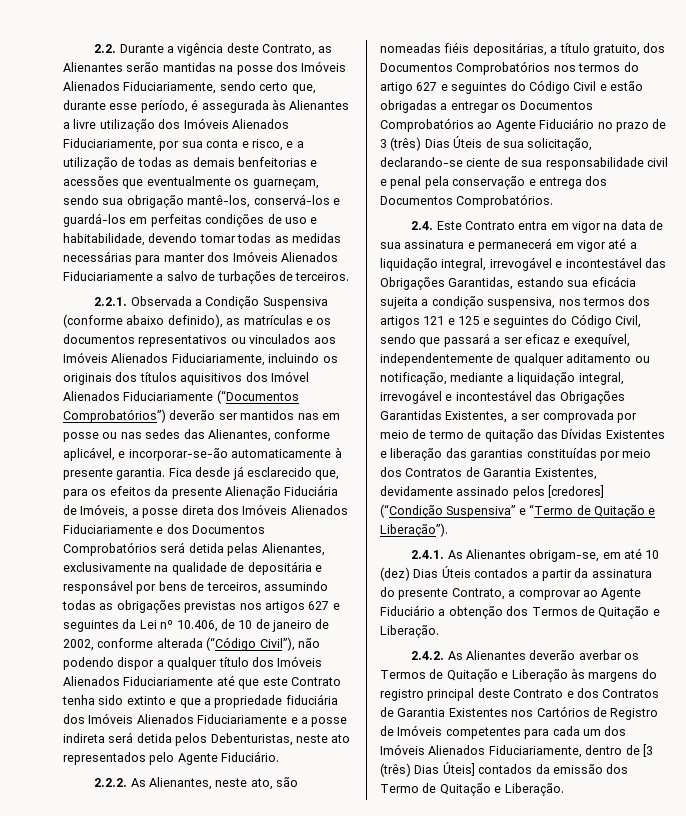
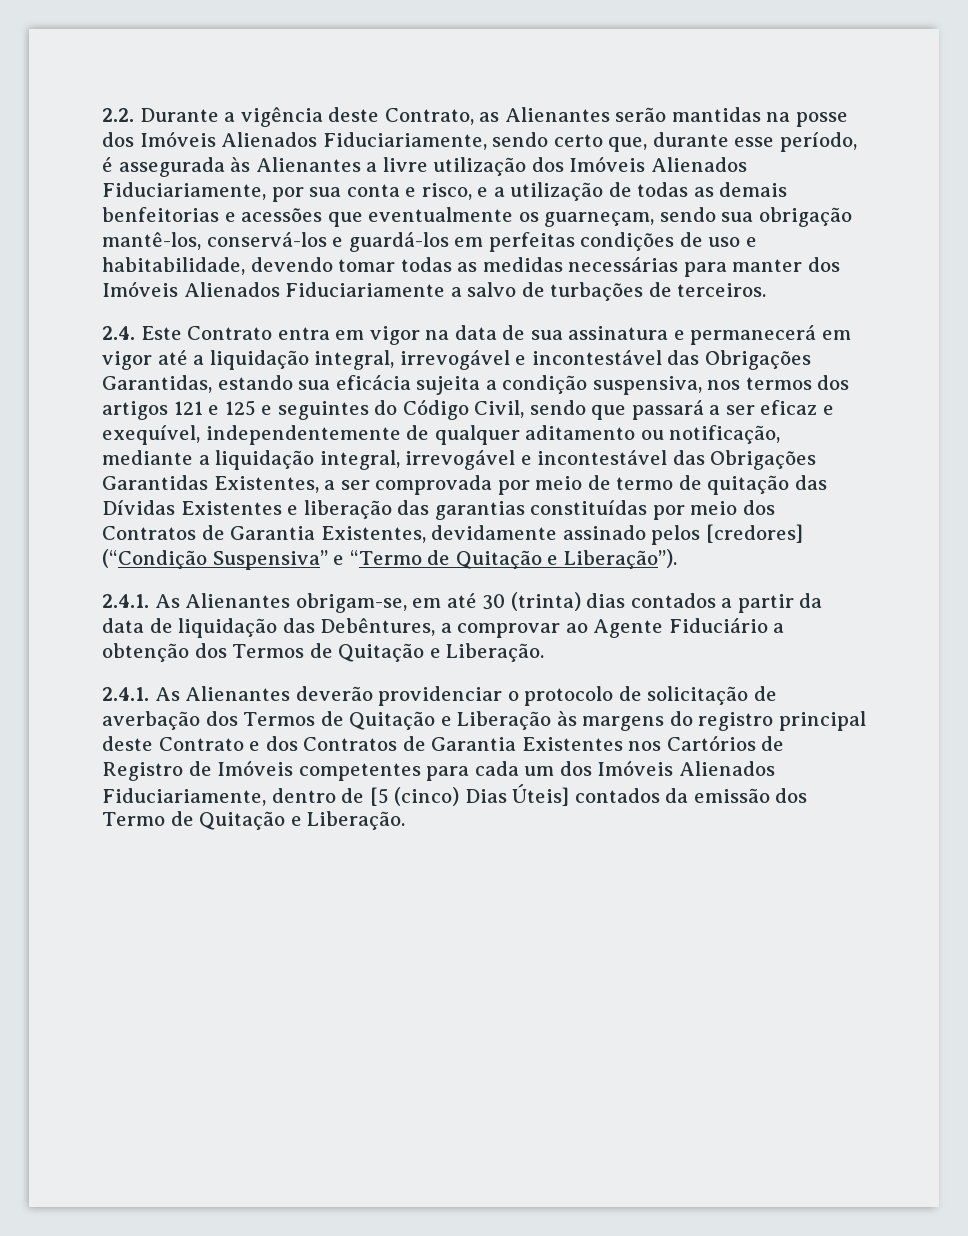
- 2.2.1. Observada a Condição Suspensiva (conforme abaixo definido), as matrículas e os documentos representativos ou vinculados aos Imóveis Alienados Fiduciariamente, incluindo os originais dos títulos aquisitivos dos Imóvel Alienados Fiduciariamente (“Documentos Comprobatórios”) deverão ser mantidos nas em posse ou nas sedes das Alienantes, conforme aplicável, e incorporar-se-ão automaticamente à presente garantia. Fica desde já esclarecido que, para os efeitos da presente Alienação Fiduciária de Imóveis, a posse direta dos Imóveis Alienados Fiduciariamente e dos Documentos Comprobatórios será detida pelas Alienantes, exclusivamente na qualidade de depositária e responsável por bens de terceiros, assumindo todas as obrigações previstas nos artigos 627 e seguintes da Lei nº 10.406, de 10 de janeiro de 2002, conforme alterada (“Código Civil”), não podendo dispor a qualquer título dos Imóveis Alienados Fiduciariamente até que este Contrato tenha sido extinto e que a propriedade fiduciária dos Imóveis Alienados Fiduciariamente e a posse indireta será detida pelos Debenturistas, neste ato representados pelo Agente Fiduciário.
- 2.2.2. As Alienantes, neste ato, são nomeadas fiéis depositárias, a título gratuito, dos Documentos Comprobatórios nos termos do artigo 627 e seguintes do Código Civil e estão obrigadas a entregar os Documentos Comprobatórios ao Agente Fiduciário no prazo de 3 (três) Dias Úteis de sua solicitação, declarando-se ciente de sua responsabilidade civil e penal pela conservação e entrega dos Documentos Comprobatórios.
- 2.4.1. As Alienantes obrigam-se, em até 10 (dez) Dias Úteis contados a partir da assinatura do presente Contrato, a comprovar ao Agente Fiduciário a obtenção dos Termos de Quitação e Liberação.
+ 2.4.1. As Alienantes obrigam-se, em até 30 (trinta) dias contados a partir da data de liquidação das Debêntures, a comprovar ao Agente Fiduciário a obtenção dos Termos de Quitação e Liberação.
- 2.4.2. As Alienantes deverão averbar os Termos de Quitação e Liberação às margens do registro principal deste Contrato e dos Contratos de Garantia Existentes nos Cartórios de Registro de Imóveis competentes para cada um dos Imóveis Alienados Fiduciariamente, dentro de [3 (três) Dias Úteis] contados da emissão dos Termo de Quitação e Liberação.
+ 2.4.1. As Alienantes deverão providenciar o protocolo de solicitação de averbação dos Termos de Quitação e Liberação às margens do registro principal deste Contrato e dos Contratos de Garantia Existentes nos Cartórios de Registro de Imóveis competentes para cada um dos Imóveis Alienados Fiduciariamente, dentro de [5 (cinco) Dias Úteis] contados da emissão dos Termo de Quitação e Liberação.

